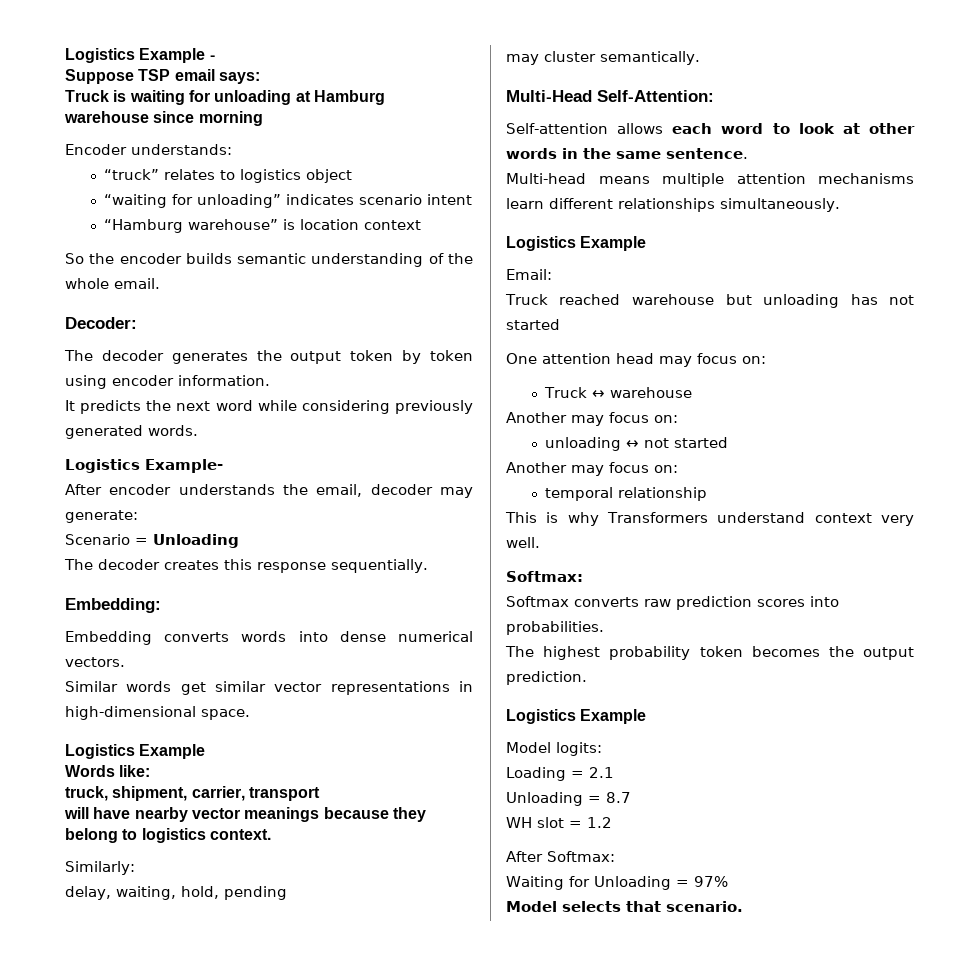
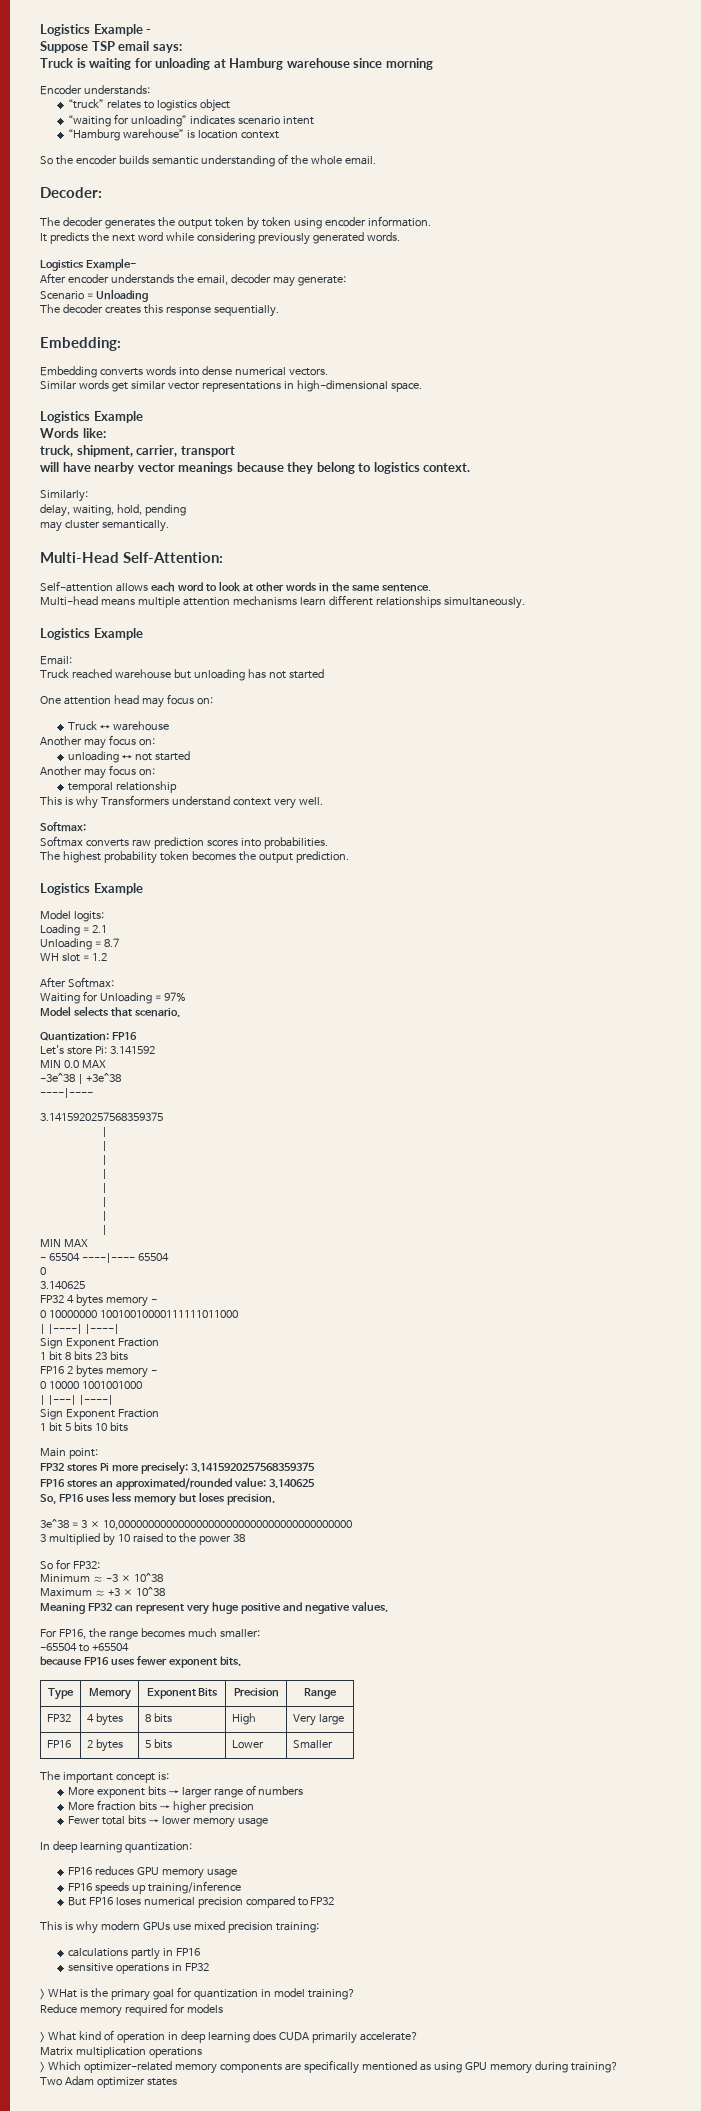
+ Quantization: FP16
+ Let's store Pi: 3.141592
+ MIN 0.0 MAX
+ -3e^38 | +3e^38
+ ----|----
+ 3.1415920257568359375
+ |
+ |
+ |
+ |
+ |
+ |
+ |
+ |
+ MIN MAX
+ - 65504 ----|---- 65504
+ 0
+ 3.140625
+ FP32 4 bytes memory -
+ 0 10000000 10010010000111111011000
+ | |----| |----|
+ Sign Exponent Fraction
+ 1 bit 8 bits 23 bits
+ FP16 2 bytes memory -
+ 0 10000 1001001000
+ | |---| |----|
+ Sign Exponent Fraction
+ 1 bit 5 bits 10 bits
+ Main point:
+ FP32 stores Pi more precisely: 3.1415920257568359375
+ FP16 stores an approximated/rounded value: 3.140625
+ So, FP16 uses less memory but loses precision.
+ 3e^38 = 3 × 10,000000000000000000000000000000000000000
+ 3 multiplied by 10 raised to the power 38
+ So for FP32:
+ Minimum ≈ -3 × 10^38
+ Maximum ≈ +3 × 10^38
+ Meaning FP32 can represent very huge positive and negative values.
+ For FP16, the range becomes much smaller:
+ -65504 to +65504
+ because FP16 uses fewer exponent bits.
+ Type | Memory | Exponent Bits | Precision | Range
+ FP32 | 4 bytes | 8 bits | High | Very large
+ FP16 | 2 bytes | 5 bits | Lower | Smaller
+ The important concept is:
+ More exponent bits → larger range of numbers
+ More fraction bits → higher precision
+ Fewer total bits → lower memory usage
+ In deep learning quantization:
+ FP16 reduces GPU memory usage
+ FP16 speeds up training/inference
+ But FP16 loses numerical precision compared to FP32
+ This is why modern GPUs use mixed precision training:
+ calculations partly in FP16
+ sensitive operations in FP32
+ > WHat is the primary goal for quantization in model training?
+ Reduce memory required for models
+ > What kind of operation in deep learning does CUDA primarily accelerate?
+ Matrix multiplication operations
+ > Which optimizer-related memory components are specifically mentioned as using GPU memory during training?
+ Two Adam optimizer states

